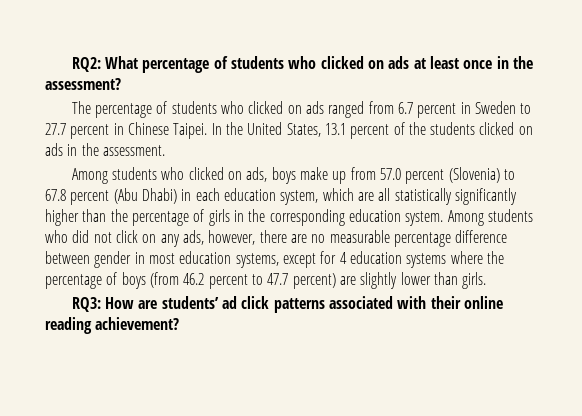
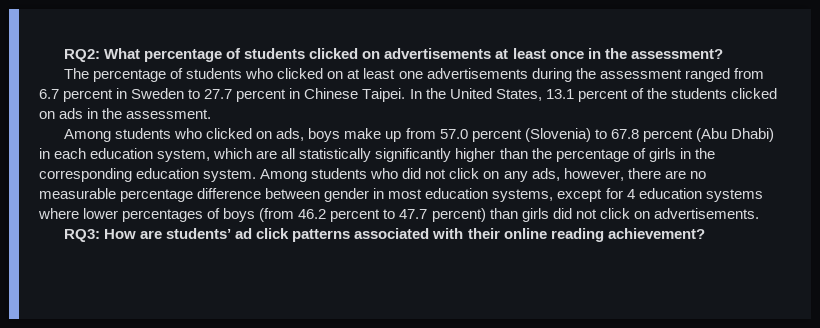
- RQ2: What percentage of students who clicked on ads at least once in the assessment?
+ RQ2: What percentage of students clicked on advertisements at least once in the assessment?
- The percentage of students who clicked on ads ranged from 6.7 percent in Sweden to 27.7 percent in Chinese Taipei.
+ The percentage of students who clicked on at least one advertisements during the assessment ranged from 6.7 percent in Sweden to 27.7 percent in Chinese Taipei.
- Among students who did not click on any ads, however, there are no measurable percentage difference between gender in most education systems, except for 4 education systems where the percentage of boys (from 46.2 percent to 47.7 percent) are slightly lower than girls.
+ Among students who did not click on any ads, however, there are no measurable percentage difference between gender in most education systems, except for 4 education systems where lower percentages of boys (from 46.2 percent to 47.7 percent) than girls did not click on advertisements.

